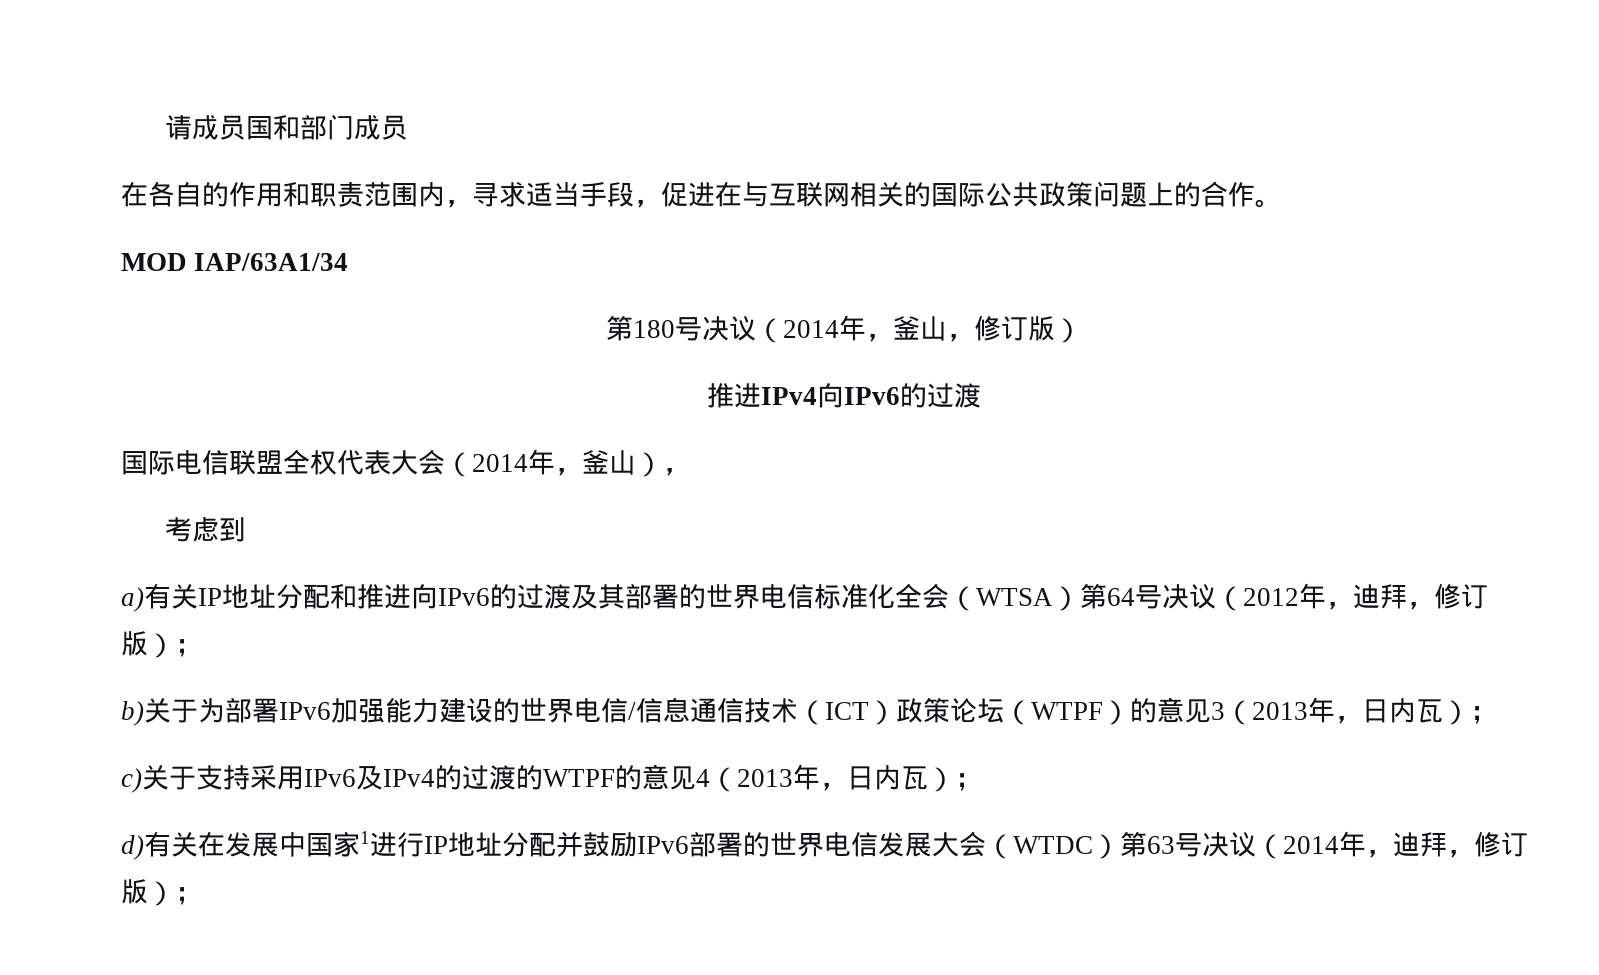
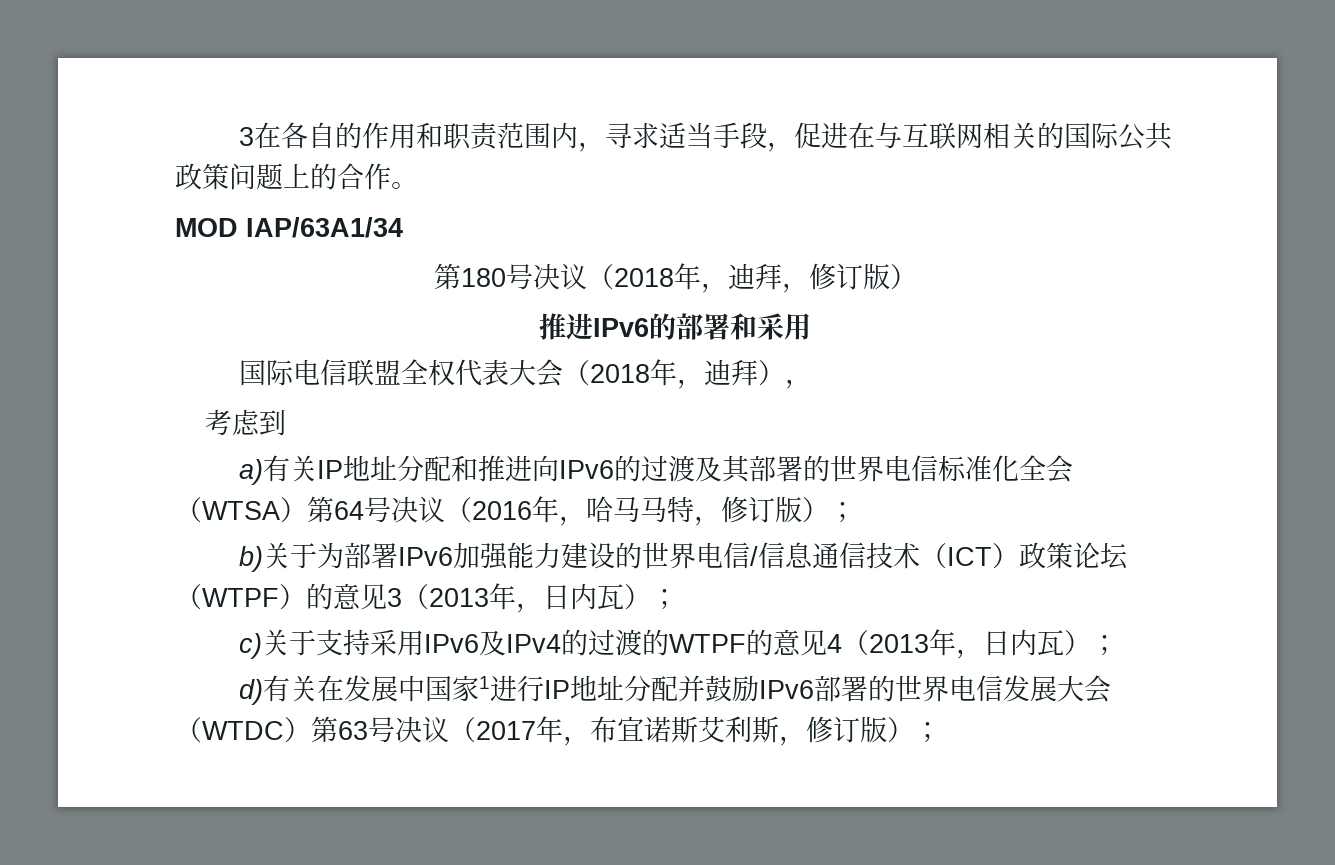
- 请成员国和部门成员
- 在各自的作用和职责范围内，寻求适当手段，促进在与互联网相关的国际公共政策问题上的合作。
+ 3在各自的作用和职责范围内，寻求适当手段，促进在与互联网相关的国际公共政策问题上的合作。
- 第180号决议（2014年，釜山，修订版）
+ 第180号决议（2018年，迪拜，修订版）
- 推进IPv4向IPv6的过渡
+ 推进IPv6的部署和采用
- 国际电信联盟全权代表大会（2014年，釜山），
+ 国际电信联盟全权代表大会（2018年，迪拜），
- a)有关IP地址分配和推进向IPv6的过渡及其部署的世界电信标准化全会（WTSA）第64号决议（2012年，迪拜，修订版）；
+ a)有关IP地址分配和推进向IPv6的过渡及其部署的世界电信标准化全会（WTSA）第64号决议（2016年，哈马马特，修订版）；
- d)有关在发展中国家1进行IP地址分配并鼓励IPv6部署的世界电信发展大会（WTDC）第63号决议（2014年，迪拜，修订版）；
+ d)有关在发展中国家1进行IP地址分配并鼓励IPv6部署的世界电信发展大会（WTDC）第63号决议（2017年，布宜诺斯艾利斯，修订版）；

